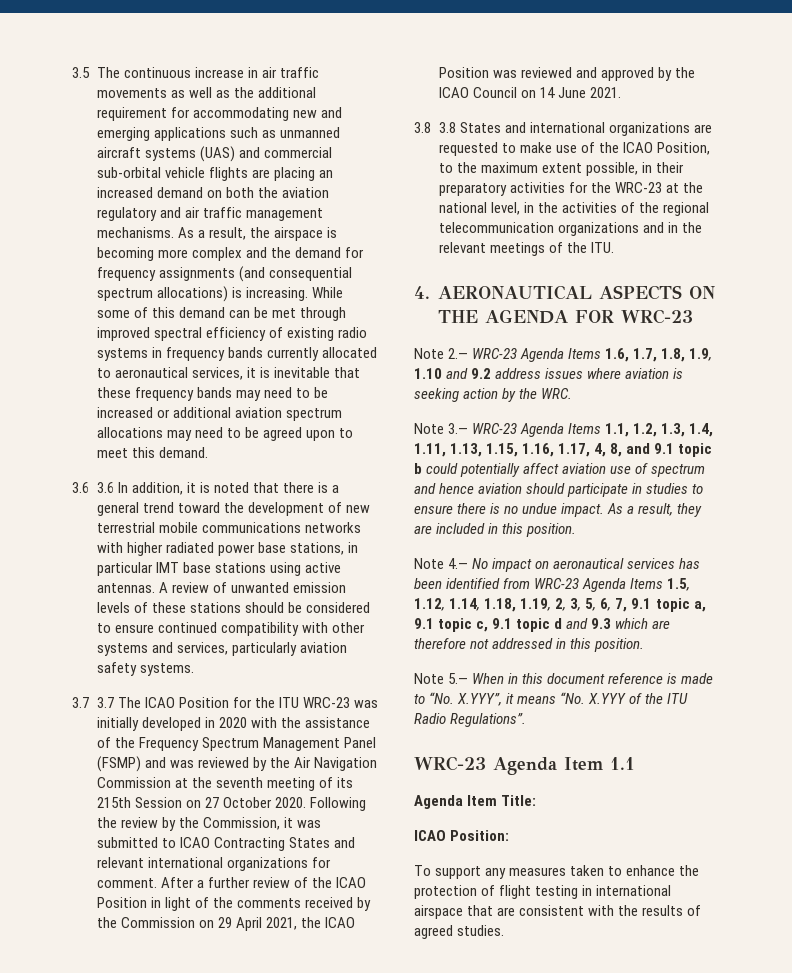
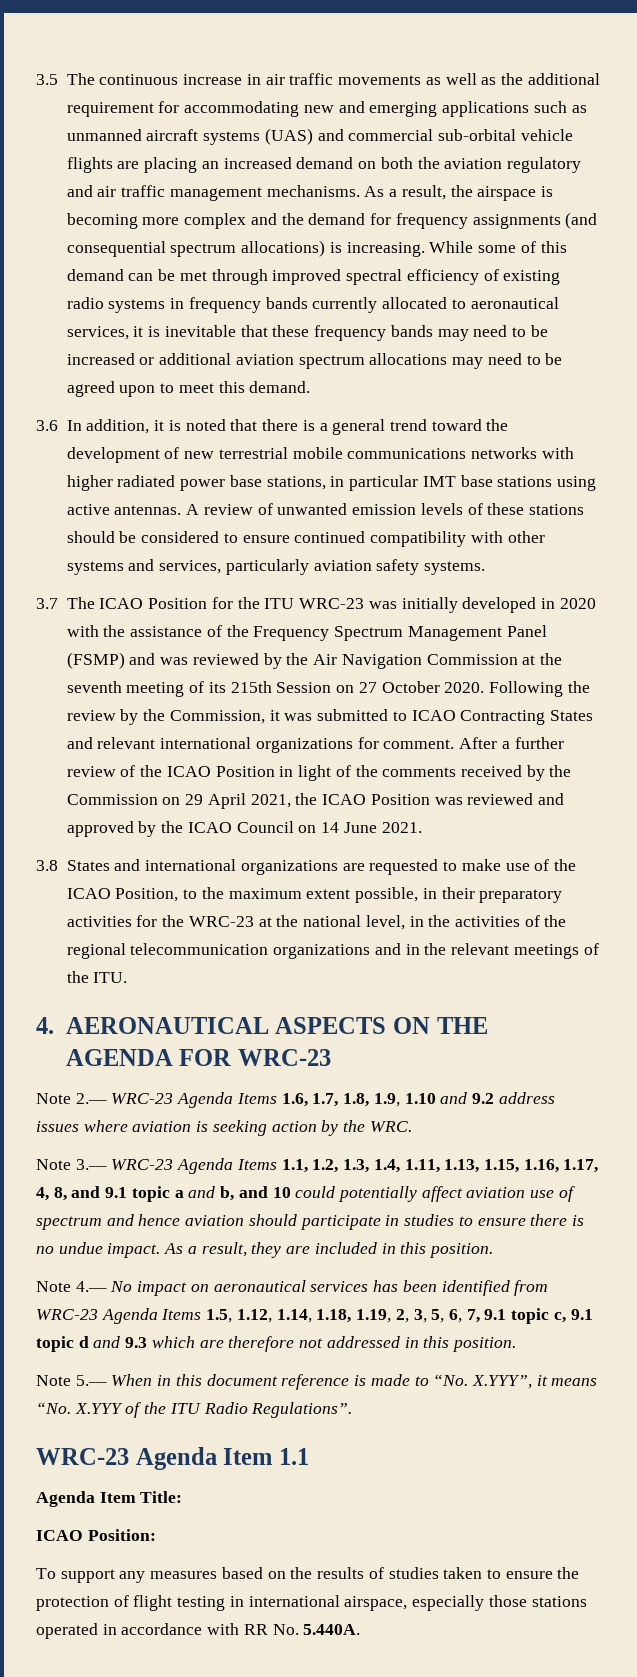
- 3.6 3.6 In addition, it is noted that there is a general trend toward the development of new terrestrial mobile communications networks with higher radiated power base stations, in particular IMT base stations using active antennas.
+ 3.6 In addition, it is noted that there is a general trend toward the development of new terrestrial mobile communications networks with higher radiated power base stations, in particular IMT base stations using active antennas.
- 3.7 3.7 The ICAO Position for the ITU WRC-23 was initially developed in 2020 with the assistance of the Frequency Spectrum Management Panel (FSMP) and was reviewed by the Air Navigation Commission at the seventh meeting of its 215th Session on 27 October 2020.
+ 3.7 The ICAO Position for the ITU WRC-23 was initially developed in 2020 with the assistance of the Frequency Spectrum Management Panel (FSMP) and was reviewed by the Air Navigation Commission at the seventh meeting of its 215th Session on 27 October 2020.
- 3.8 3.8 States and international organizations are requested to make use of the ICAO Position, to the maximum extent possible, in their preparatory activities for the WRC-23 at the national level, in the activities of the regional telecommunication organizations and in the relevant meetings of the ITU.
+ 3.8 States and international organizations are requested to make use of the ICAO Position, to the maximum extent possible, in their preparatory activities for the WRC-23 at the national level, in the activities of the regional telecommunication organizations and in the relevant meetings of the ITU.
- Note 3.— WRC-23 Agenda Items 1.1, 1.2, 1.3, 1.4, 1.11, 1.13, 1.15, 1.16, 1.17, 4, 8, and 9.1 topic b could potentially affect aviation use of spectrum and hence aviation should participate in studies to ensure there is no undue impact.
+ Note 3.— WRC-23 Agenda Items 1.1, 1.2, 1.3, 1.4, 1.11, 1.13, 1.15, 1.16, 1.17, 4, 8, and 9.1 topic a and b, and 10 could potentially affect aviation use of spectrum and hence aviation should participate in studies to ensure there is no undue impact.
- Note 4.— No impact on aeronautical services has been identified from WRC-23 Agenda Items 1.5, 1.12, 1.14, 1.18, 1.19, 2, 3, 5, 6, 7, 9.1 topic a, 9.1 topic c, 9.1 topic d and 9.3 which are therefore not addressed in this position.
+ Note 4.— No impact on aeronautical services has been identified from WRC-23 Agenda Items 1.5, 1.12, 1.14, 1.18, 1.19, 2, 3, 5, 6, 7, 9.1 topic c, 9.1 topic d and 9.3 which are therefore not addressed in this position.
- To support any measures taken to enhance the protection of flight testing in international airspace that are consistent with the results of agreed studies.
+ To support any measures based on the results of studies taken to ensure the protection of flight testing in international airspace, especially those stations operated in accordance with RR No. 5.440A.

